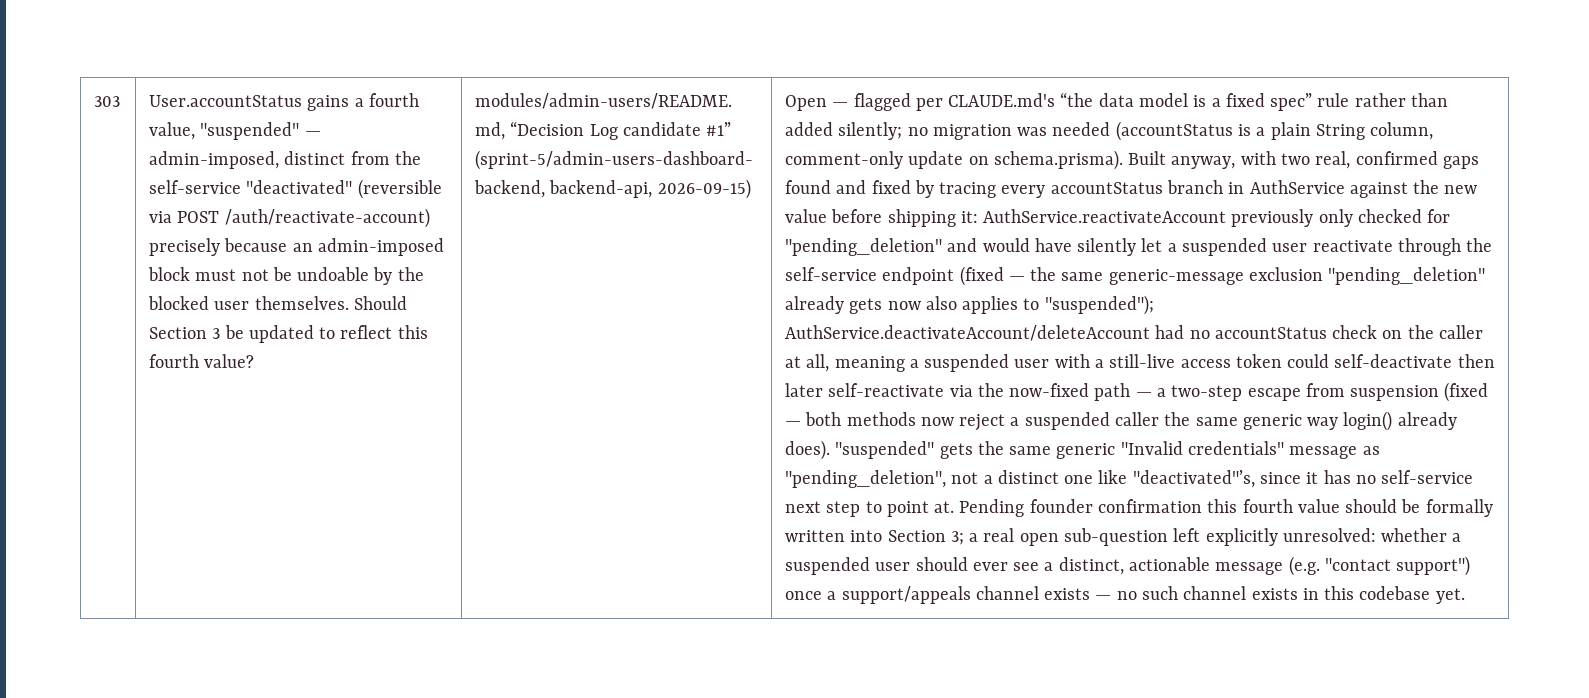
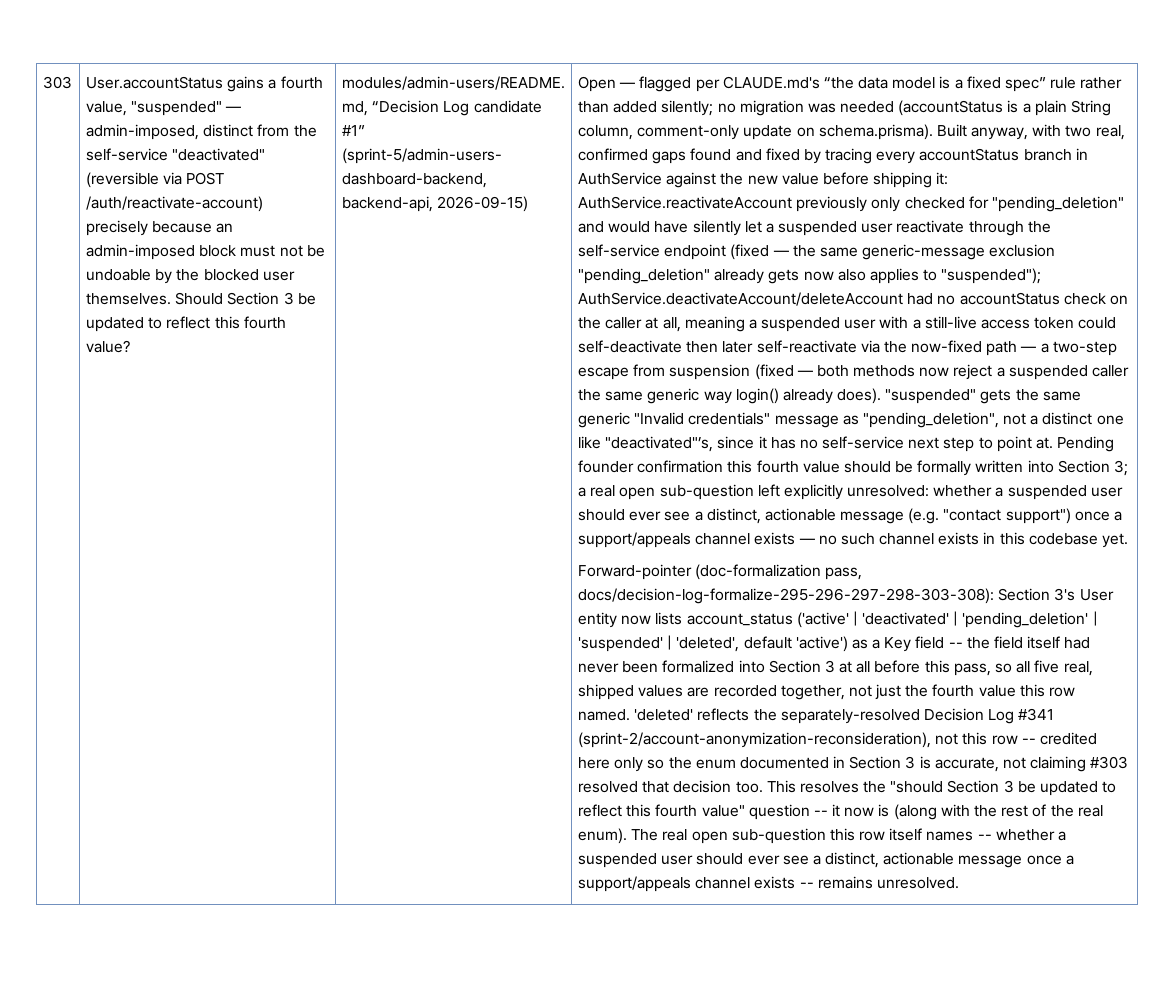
+ Forward-pointer (doc-formalization pass, docs/decision-log-formalize-295-296-297-298-303-308): Section 3's User entity now lists account_status ('active' | 'deactivated' | 'pending_deletion' | 'suspended' | 'deleted', default 'active') as a Key field -- the field itself had never been formalized into Section 3 at all before this pass, so all five real, shipped values are recorded together, not just the fourth value this row named. 'deleted' reflects the separately-resolved Decision Log #341 (sprint-2/account-anonymization-reconsideration), not this row -- credited here only so the enum documented in Section 3 is accurate, not claiming #303 resolved that decision too. This resolves the "should Section 3 be updated to reflect this fourth value" question -- it now is (along with the rest of the real enum). The real open sub-question this row itself names -- whether a suspended user should ever see a distinct, actionable message once a support/appeals channel exists -- remains unresolved.

